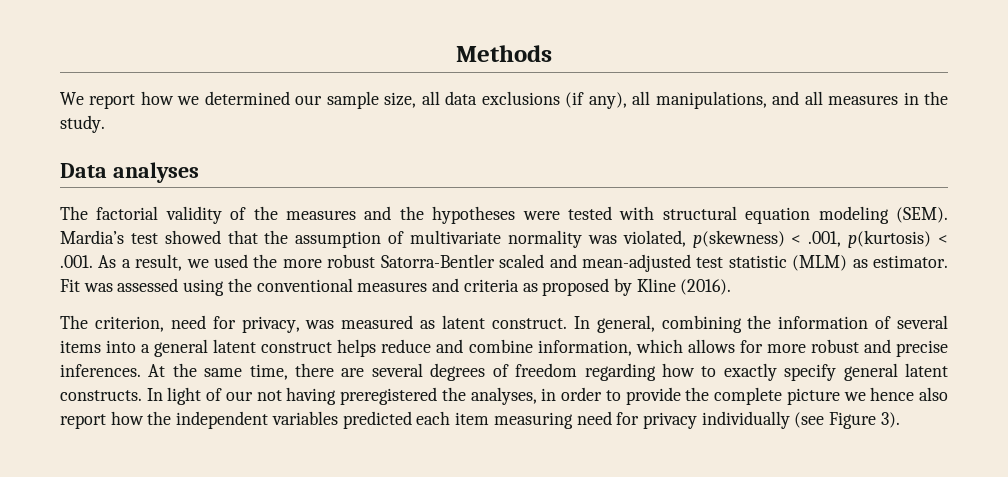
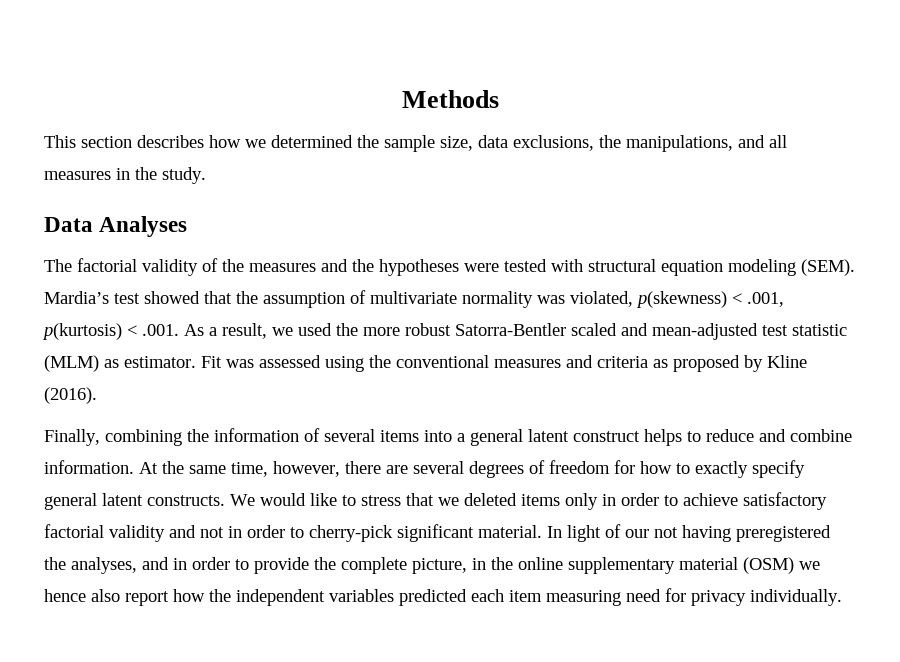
- We report how we determined our sample size, all data exclusions (if any), all manipulations, and all measures in the study.
+ This section describes how we determined the sample size, data exclusions, the manipulations, and all measures in the study.
- Data analyses
+ Data Analyses
- The criterion, need for privacy, was measured as latent construct. In general, combining the information of several items into a general latent construct helps reduce and combine information, which allows for more robust and precise inferences.
+ Finally, combining the information of several items into a general latent construct helps to reduce and combine information.
- At the same time, there are several degrees of freedom regarding how to exactly specify general latent constructs.
+ At the same time, however, there are several degrees of freedom for how to exactly specify general latent constructs.
+ We would like to stress that we deleted items only in order to achieve satisfactory factorial validity and not in order to cherry-pick significant material.
- In light of our not having preregistered the analyses, in order to provide the complete picture we hence also report how the independent variables predicted each item measuring need for privacy individually (see Figure 3).
+ In light of our not having preregistered the analyses, and in order to provide the complete picture, in the online supplementary material (OSM) we hence also report how the independent variables predicted each item measuring need for privacy individually.

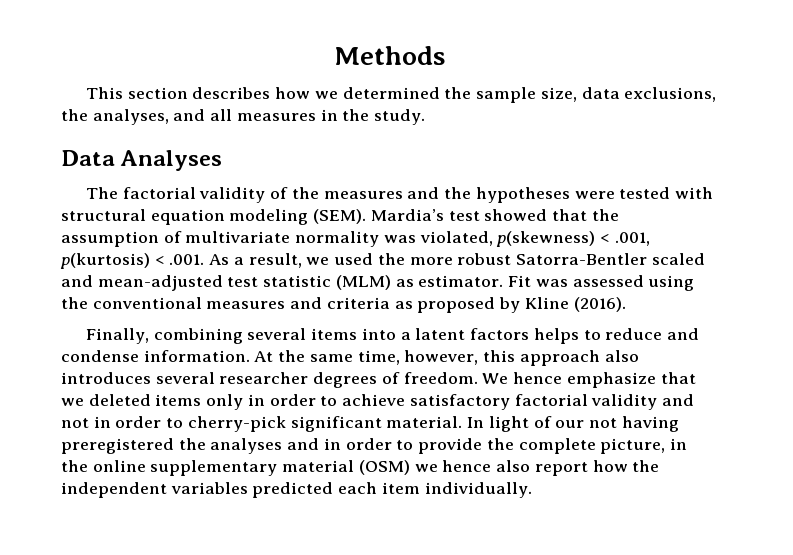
- This section describes how we determined the sample size, data exclusions, the manipulations, and all measures in the study.
+ This section describes how we determined the sample size, data exclusions, the analyses, and all measures in the study.
- Finally, combining the information of several items into a general latent construct helps to reduce and combine information.
+ Finally, combining several items into a latent factors helps to reduce and condense information.
- At the same time, however, there are several degrees of freedom for how to exactly specify general latent constructs. We would like to stress that we deleted items only in order to achieve satisfactory factorial validity and not in order to cherry-pick significant material.
+ At the same time, however, this approach also introduces several researcher degrees of freedom. We hence emphasize that we deleted items only in order to achieve satisfactory factorial validity and not in order to cherry-pick significant material.
- In light of our not having preregistered the analyses, and in order to provide the complete picture, in the online supplementary material (OSM) we hence also report how the independent variables predicted each item measuring need for privacy individually.
+ In light of our not having preregistered the analyses and in order to provide the complete picture, in the online supplementary material (OSM) we hence also report how the independent variables predicted each item individually.

